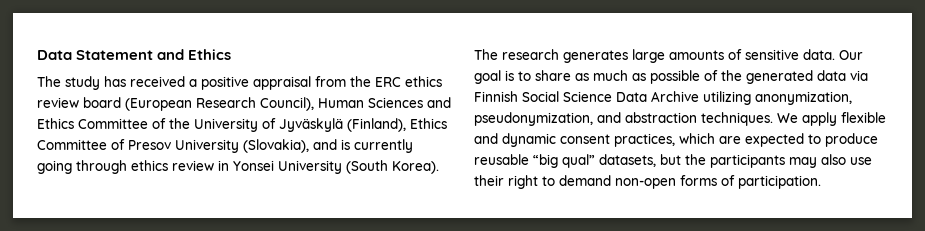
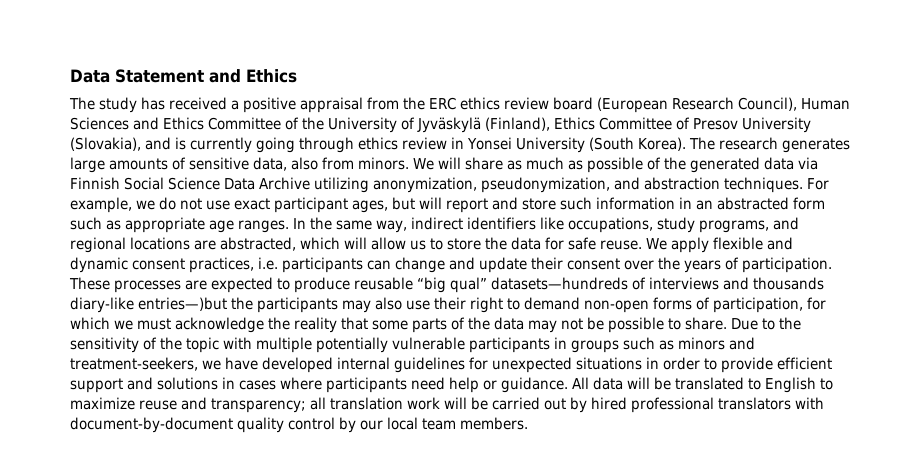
- The research generates large amounts of sensitive data. Our goal is to share as much as possible of the generated data via Finnish Social Science Data Archive utilizing anonymization, pseudonymization, and abstraction techniques.
+ The research generates large amounts of sensitive data, also from minors. We will share as much as possible of the generated data via Finnish Social Science Data Archive utilizing anonymization, pseudonymization, and abstraction techniques.
+ For example, we do not use exact participant ages, but will report and store such information in an abstracted form such as appropriate age ranges. In the same way, indirect identifiers like occupations, study programs, and regional locations are abstracted, which will allow us to store the data for safe reuse.
- We apply flexible and dynamic consent practices, which are expected to produce reusable “big qual” datasets, but the participants may also use their right to demand non-open forms of participation.
+ We apply flexible and dynamic consent practices, i.e. participants can change and update their consent over the years of participation. These processes are expected to produce reusable “big qual” datasets—hundreds of interviews and thousands diary-like entries—)but the participants may also use their right to demand non-open forms of participation, for which we must acknowledge the reality that some parts of the data may not be possible to share. Due to the sensitivity of the topic with multiple potentially vulnerable participants in groups such as minors and treatment-seekers, we have developed internal guidelines for unexpected situations in order to provide efficient support and solutions in cases where participants need help or guidance. All data will be translated to English to maximize reuse and transparency; all translation work will be carried out by hired professional translators with document-by-document quality control by our local team members.

